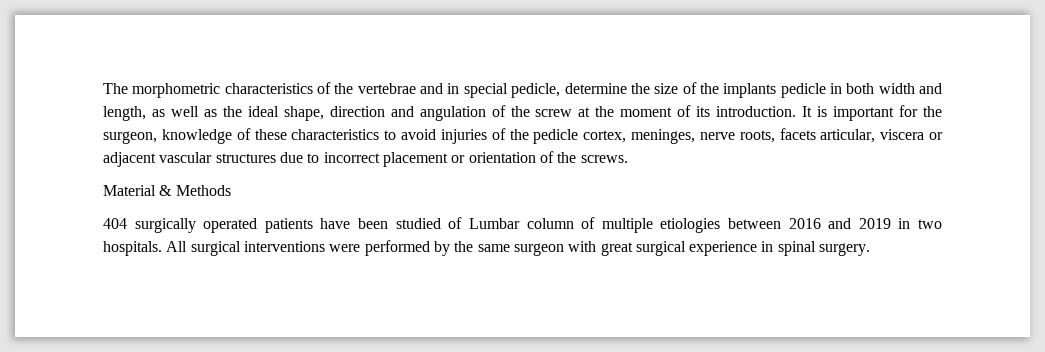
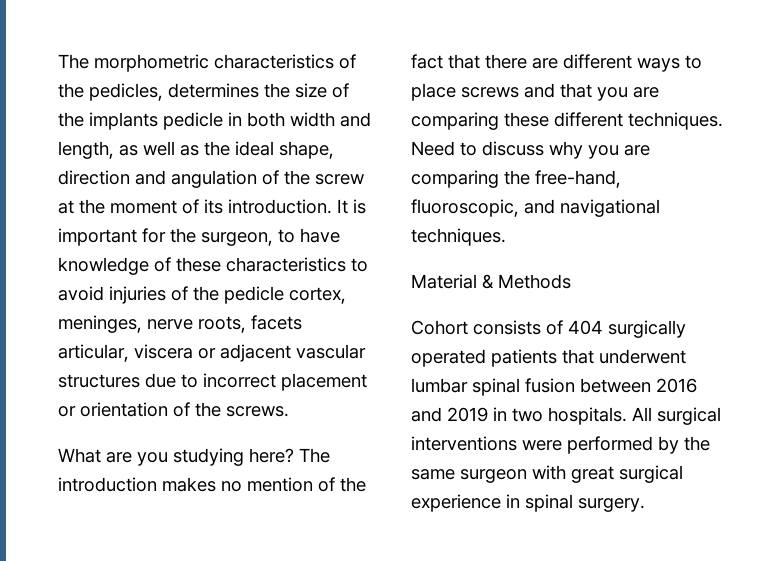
- The morphometric characteristics of the vertebrae and in special pedicle, determine the size of the implants pedicle in both width and length, as well as the ideal shape, direction and angulation of the screw at the moment of its introduction.
+ The morphometric characteristics of the pedicles, determines the size of the implants pedicle in both width and length, as well as the ideal shape, direction and angulation of the screw at the moment of its introduction.
- It is important for the surgeon, knowledge of these characteristics to avoid injuries of the pedicle cortex, meninges, nerve roots, facets articular, viscera or adjacent vascular structures due to incorrect placement or orientation of the screws.
+ It is important for the surgeon, to have knowledge of these characteristics to avoid injuries of the pedicle cortex, meninges, nerve roots, facets articular, viscera or adjacent vascular structures due to incorrect placement or orientation of the screws.
+ What are you studying here? The introduction makes no mention of the fact that there are different ways to place screws and that you are comparing these different techniques. Need to discuss why you are comparing the free-hand, fluoroscopic, and navigational techniques.
- 404 surgically operated patients have been studied of Lumbar column of multiple etiologies between 2016 and 2019 in two hospitals.
+ Cohort consists of 404 surgically operated patients that underwent lumbar spinal fusion between 2016 and 2019 in two hospitals.

